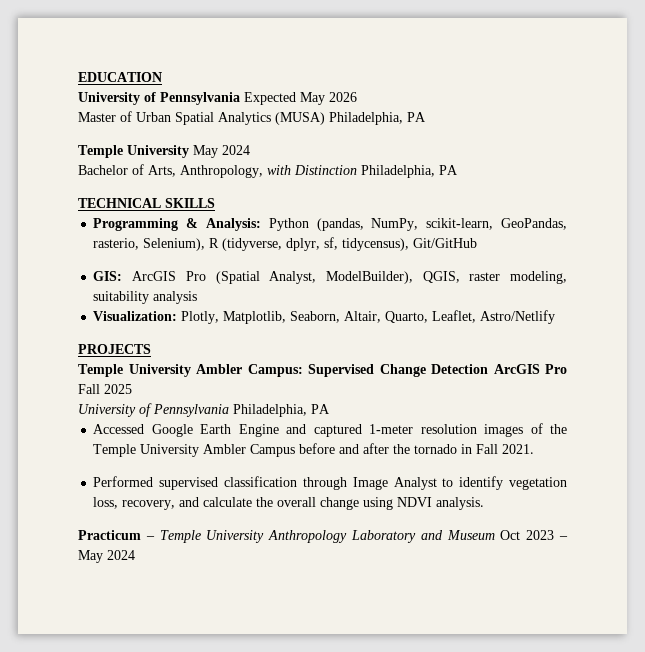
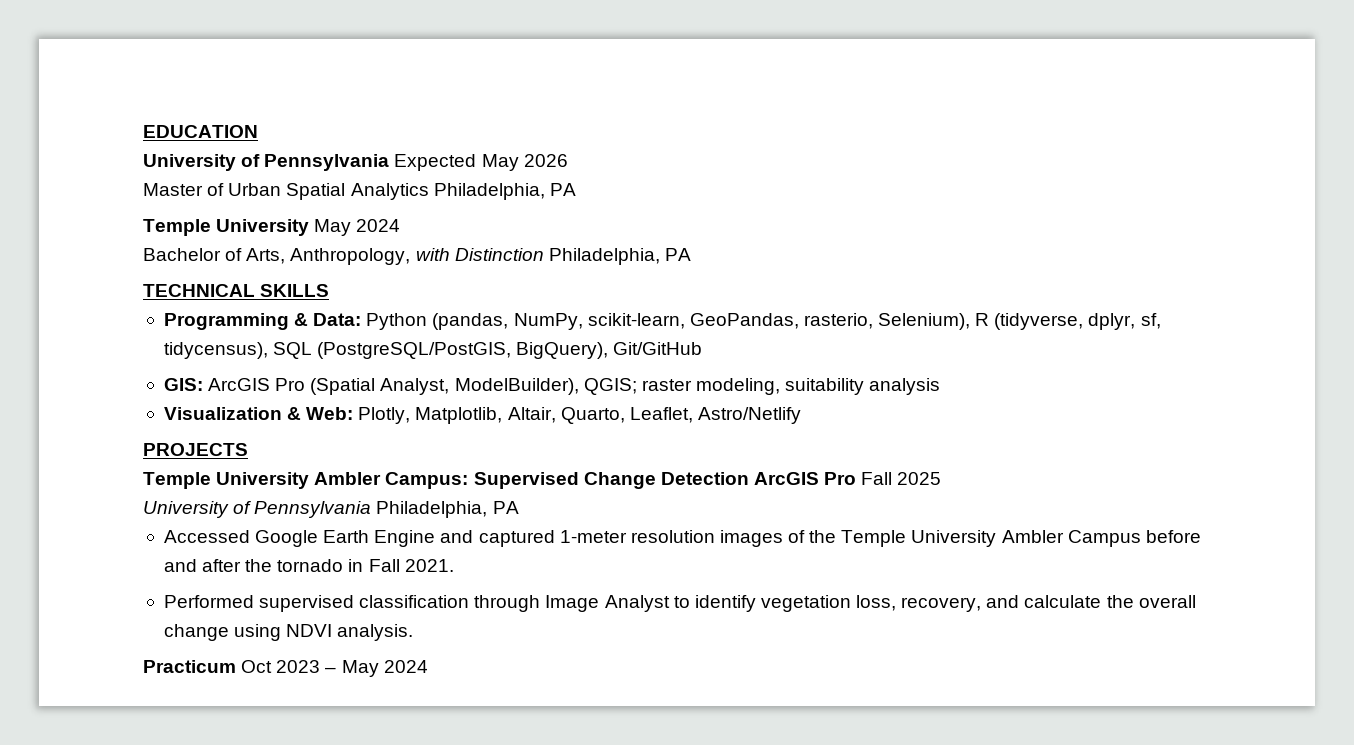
- Master of Urban Spatial Analytics (MUSA) Philadelphia, PA
+ Master of Urban Spatial Analytics Philadelphia, PA
- Programming & Analysis: Python (pandas, NumPy, scikit-learn, GeoPandas, rasterio, Selenium), R (tidyverse, dplyr, sf, tidycensus), Git/GitHub
+ Programming & Data: Python (pandas, NumPy, scikit-learn, GeoPandas, rasterio, Selenium), R (tidyverse, dplyr, sf, tidycensus), SQL (PostgreSQL/PostGIS, BigQuery), Git/GitHub
- GIS: ArcGIS Pro (Spatial Analyst, ModelBuilder), QGIS, raster modeling, suitability analysis
+ GIS: ArcGIS Pro (Spatial Analyst, ModelBuilder), QGIS; raster modeling, suitability analysis
- Visualization: Plotly, Matplotlib, Seaborn, Altair, Quarto, Leaflet, Astro/Netlify
+ Visualization & Web: Plotly, Matplotlib, Altair, Quarto, Leaflet, Astro/Netlify
- Practicum – Temple University Anthropology Laboratory and Museum Oct 2023 – May 2024
+ Practicum Oct 2023 – May 2024

